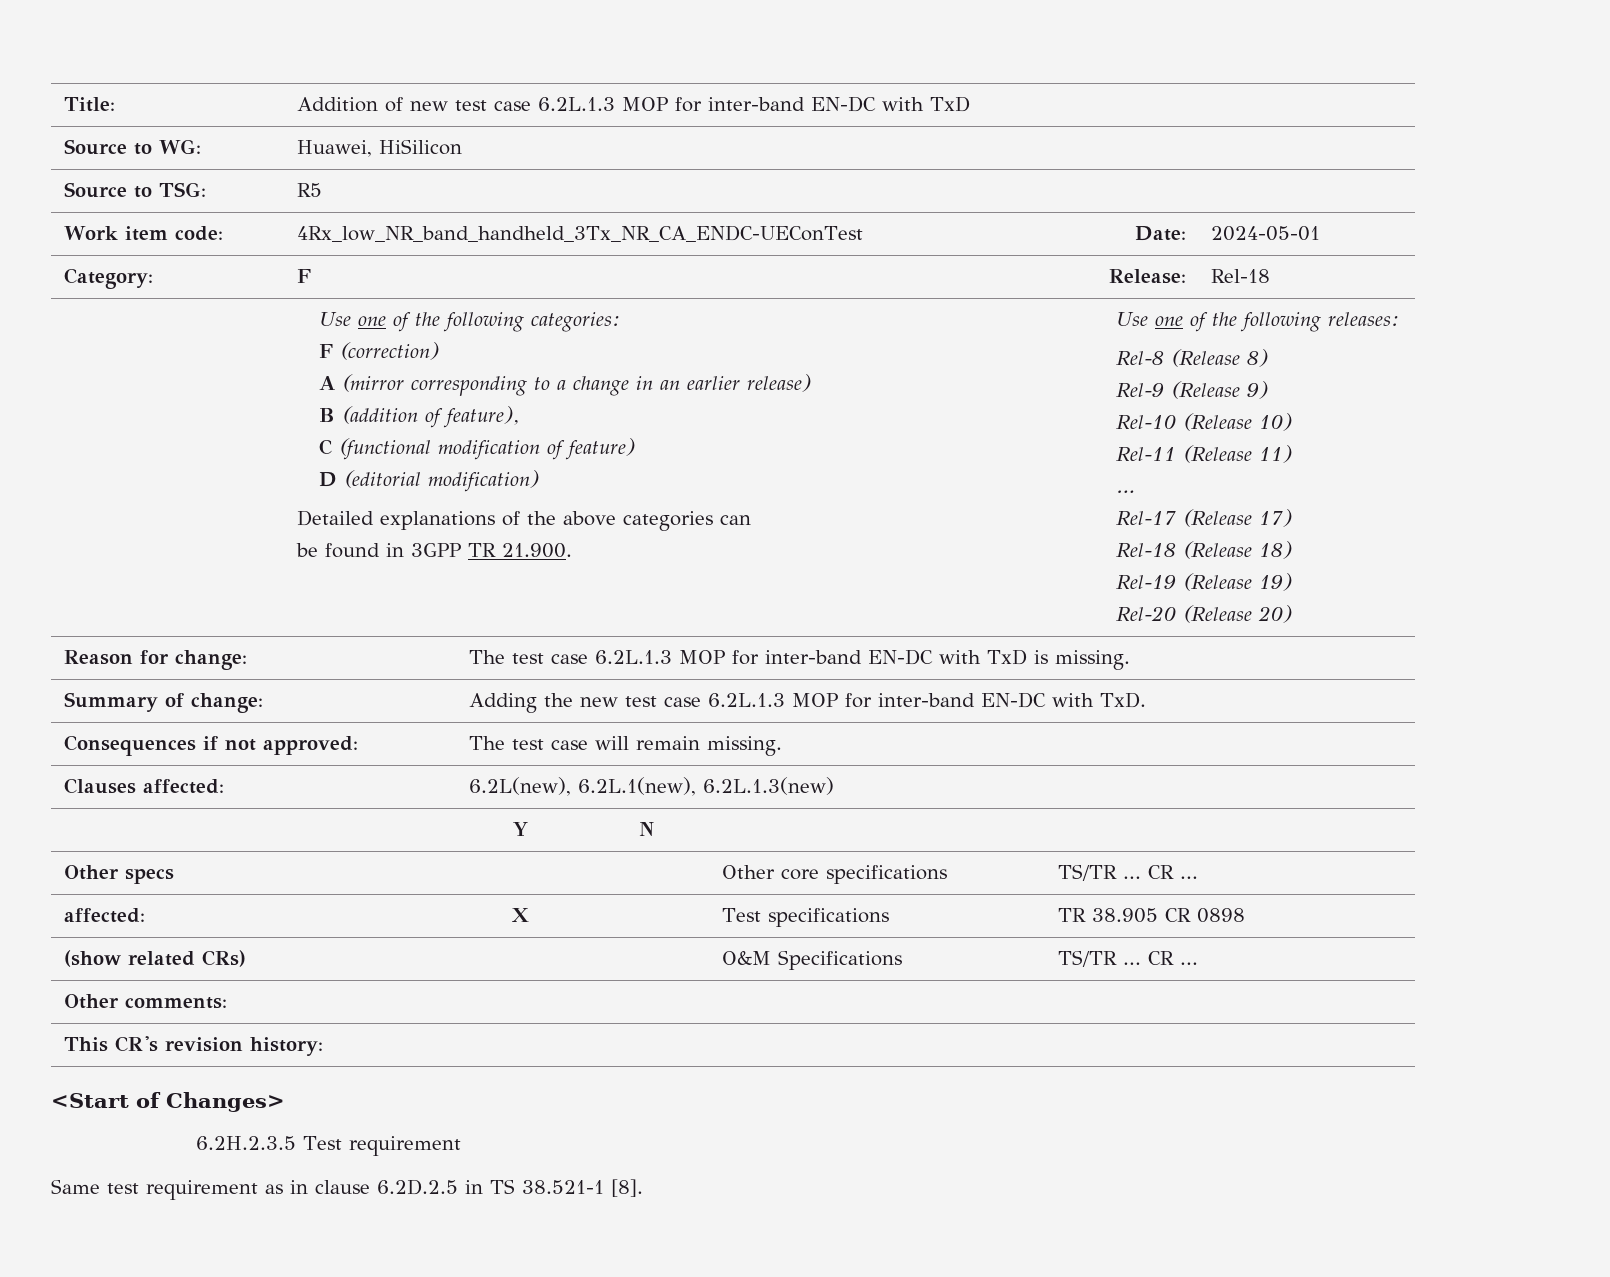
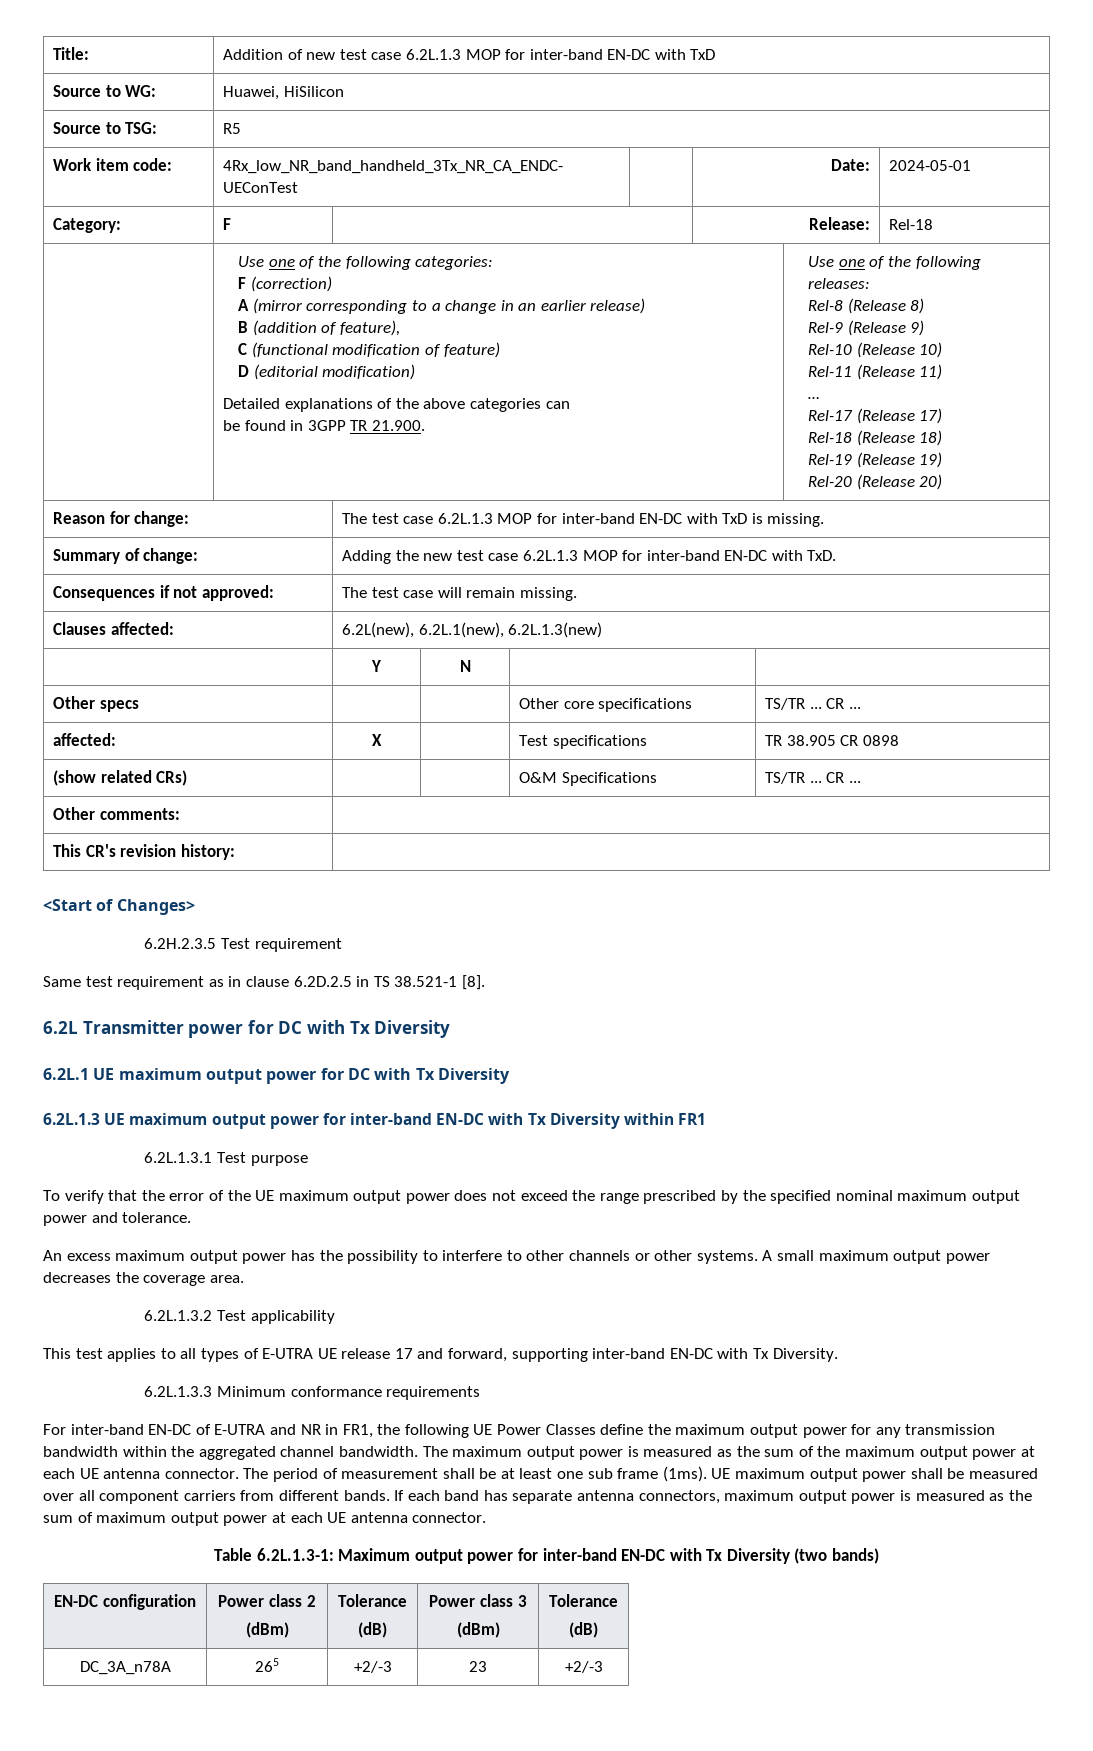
+ 6.2L Transmitter power for DC with Tx Diversity
+ 6.2L.1 UE maximum output power for DC with Tx Diversity
+ 6.2L.1.3 UE maximum output power for inter-band EN-DC with Tx Diversity within FR1
+ 6.2L.1.3.1 Test purpose
+ To verify that the error of the UE maximum output power does not exceed the range prescribed by the specified nominal maximum output power and tolerance.
+ An excess maximum output power has the possibility to interfere to other channels or other systems. A small maximum output power decreases the coverage area.
+ 6.2L.1.3.2 Test applicability
+ This test applies to all types of E-UTRA UE release 17 and forward, supporting inter-band EN-DC with Tx Diversity.
+ 6.2L.1.3.3 Minimum conformance requirements
+ For inter-band EN-DC of E-UTRA and NR in FR1, the following UE Power Classes define the maximum output power for any transmission bandwidth within the aggregated channel bandwidth. The maximum output power is measured as the sum of the maximum output power at each UE antenna connector. The period of measurement shall be at least one sub frame (1ms). UE maximum output power shall be measured over all component carriers from different bands. If each band has separate antenna connectors, maximum output power is measured as the sum of maximum output power at each UE antenna connector.
+ Table 6.2L.1.3-1: Maximum output power for inter-band EN-DC with Tx Diversity (two bands)
+ EN-DC configuration | Power class 2
+ (dBm) | Tolerance
+ (dB) | Power class 3
+ (dBm) | Tolerance
+ (dB)
+ DC_3A_n78A | 265 | +2/-3 | 23 | +2/-3

